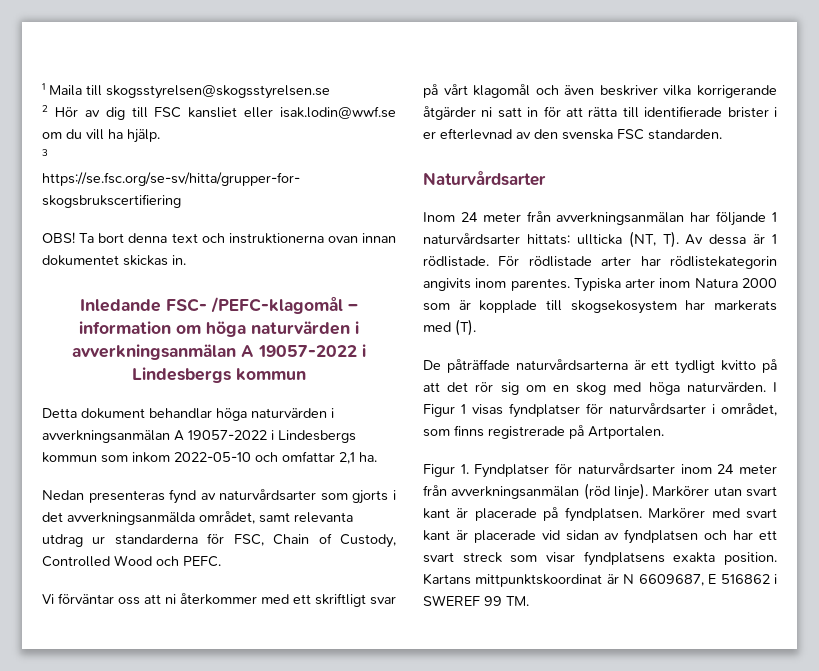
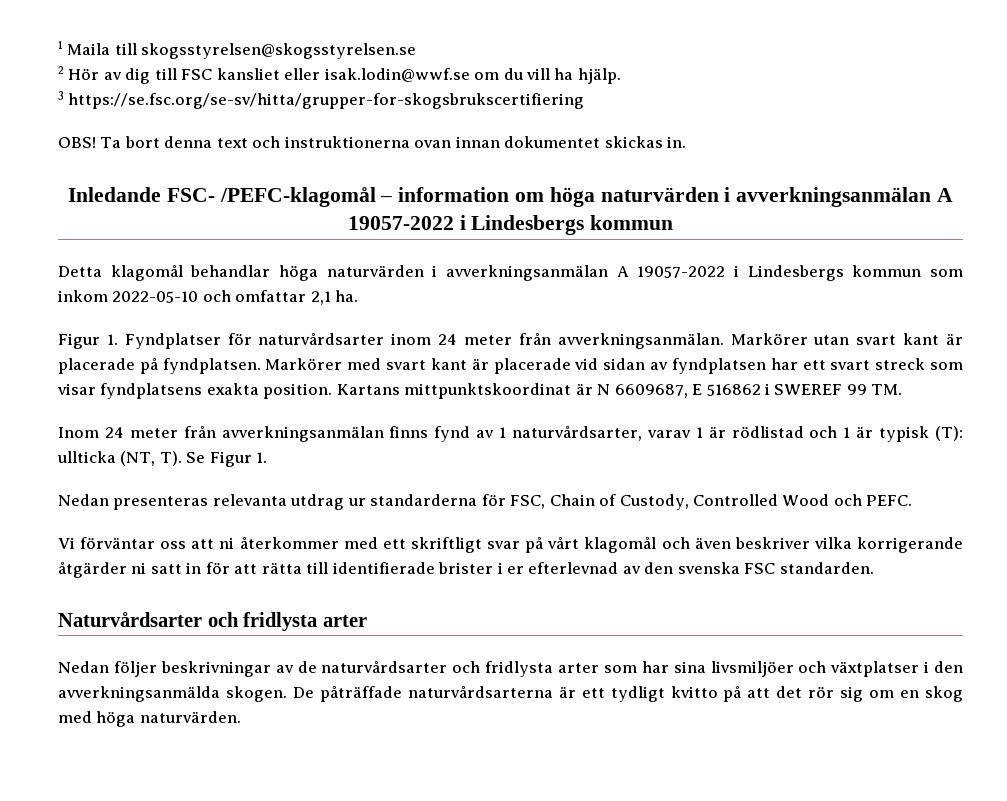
- Detta dokument behandlar höga naturvärden i avverkningsanmälan A 19057-2022 i Lindesbergs kommun som inkom 2022-05-10 och omfattar 2,1 ha.
+ Detta klagomål behandlar höga naturvärden i avverkningsanmälan A 19057-2022 i Lindesbergs kommun som inkom 2022-05-10 och omfattar 2,1 ha.
- Nedan presenteras fynd av naturvårdsarter som gjorts i det avverkningsanmälda området, samt relevanta utdrag ur standarderna för FSC, Chain of Custody, Controlled Wood och PEFC.
+ Figur 1. Fyndplatser för naturvårdsarter inom 24 meter från avverkningsanmälan. Markörer utan svart kant är placerade på fyndplatsen. Markörer med svart kant är placerade vid sidan av fyndplatsen har ett svart streck som visar fyndplatsens exakta position. Kartans mittpunktskoordinat är N 6609687, E 516862 i SWEREF 99 TM.
+ Inom 24 meter från avverkningsanmälan finns fynd av 1 naturvårdsarter, varav 1 är rödlistad och 1 är typisk (T): ullticka (NT, T). Se Figur 1.
+ Nedan presenteras relevanta utdrag ur standarderna för FSC, Chain of Custody, Controlled Wood och PEFC.
- Naturvårdsarter
- Inom 24 meter från avverkningsanmälan har följande 1 naturvårdsarter hittats: ullticka (NT, T). Av dessa är 1 rödlistade. För rödlistade arter har rödlistekategorin angivits inom parentes. Typiska arter inom Natura 2000 som är kopplade till skogsekosystem har markerats med (T).
- De påträffade naturvårdsarterna är ett tydligt kvitto på att det rör sig om en skog med höga naturvärden. I Figur 1 visas fyndplatser för naturvårdsarter i området, som finns registrerade på Artportalen.
- Figur 1. Fyndplatser för naturvårdsarter inom 24 meter från avverkningsanmälan (röd linje). Markörer utan svart kant är placerade på fyndplatsen. Markörer med svart kant är placerade vid sidan av fyndplatsen och har ett svart streck som visar fyndplatsens exakta position. Kartans mittpunktskoordinat är N 6609687, E 516862 i SWEREF 99 TM.
+ Naturvårdsarter och fridlysta arter
+ Nedan följer beskrivningar av de naturvårdsarter och fridlysta arter som har sina livsmiljöer och växtplatser i den avverkningsanmälda skogen. De påträffade naturvårdsarterna är ett tydligt kvitto på att det rör sig om en skog med höga naturvärden.

